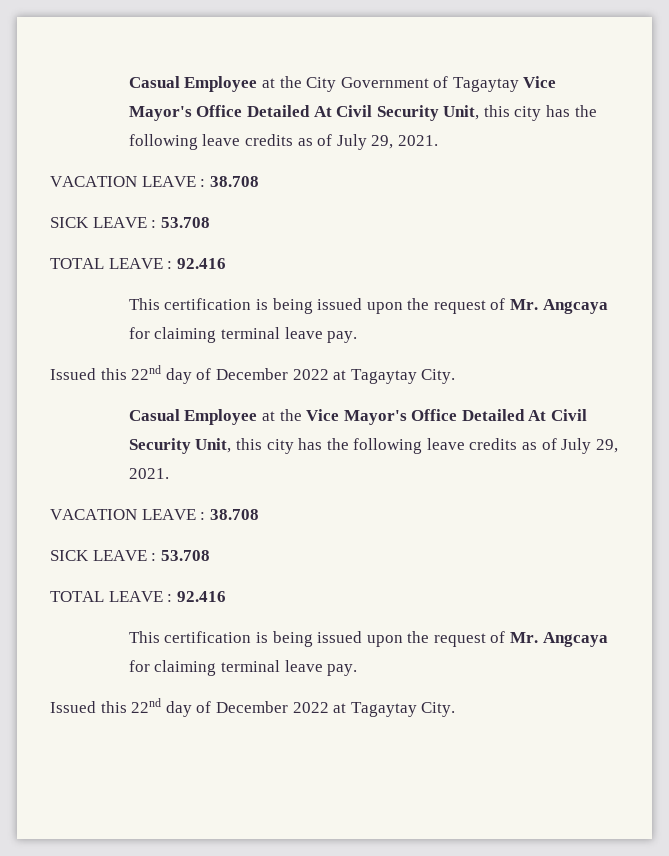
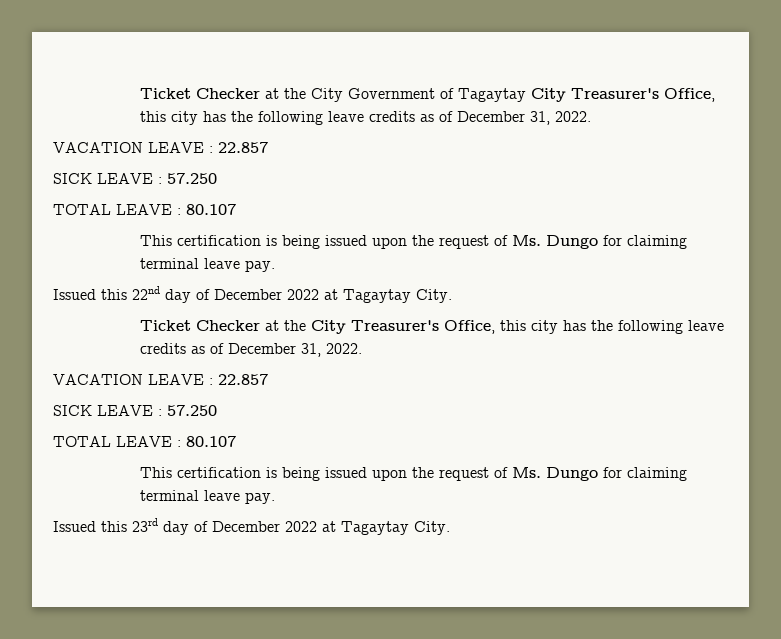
- Casual Employee at the City Government of Tagaytay Vice Mayor's Office Detailed At Civil Security Unit, this city has the following leave credits as of July 29, 2021.
- VACATION LEAVE : 38.708
- SICK LEAVE : 53.708
- TOTAL LEAVE : 92.416
- This certification is being issued upon the request of Mr. Angcaya for claiming terminal leave pay.
+ Ticket Checker at the City Government of Tagaytay City Treasurer's Office, this city has the following leave credits as of December 31, 2022.
+ VACATION LEAVE : 22.857
+ SICK LEAVE : 57.250
+ TOTAL LEAVE : 80.107
+ This certification is being issued upon the request of Ms. Dungo for claiming terminal leave pay.
- Casual Employee at the Vice Mayor's Office Detailed At Civil Security Unit, this city has the following leave credits as of July 29, 2021.
- VACATION LEAVE : 38.708
- SICK LEAVE : 53.708
- TOTAL LEAVE : 92.416
- This certification is being issued upon the request of Mr. Angcaya for claiming terminal leave pay.
- Issued this 22nd day of December 2022 at Tagaytay City.
+ Ticket Checker at the City Treasurer's Office, this city has the following leave credits as of December 31, 2022.
+ VACATION LEAVE : 22.857
+ SICK LEAVE : 57.250
+ TOTAL LEAVE : 80.107
+ This certification is being issued upon the request of Ms. Dungo for claiming terminal leave pay.
+ Issued this 23rd day of December 2022 at Tagaytay City.

